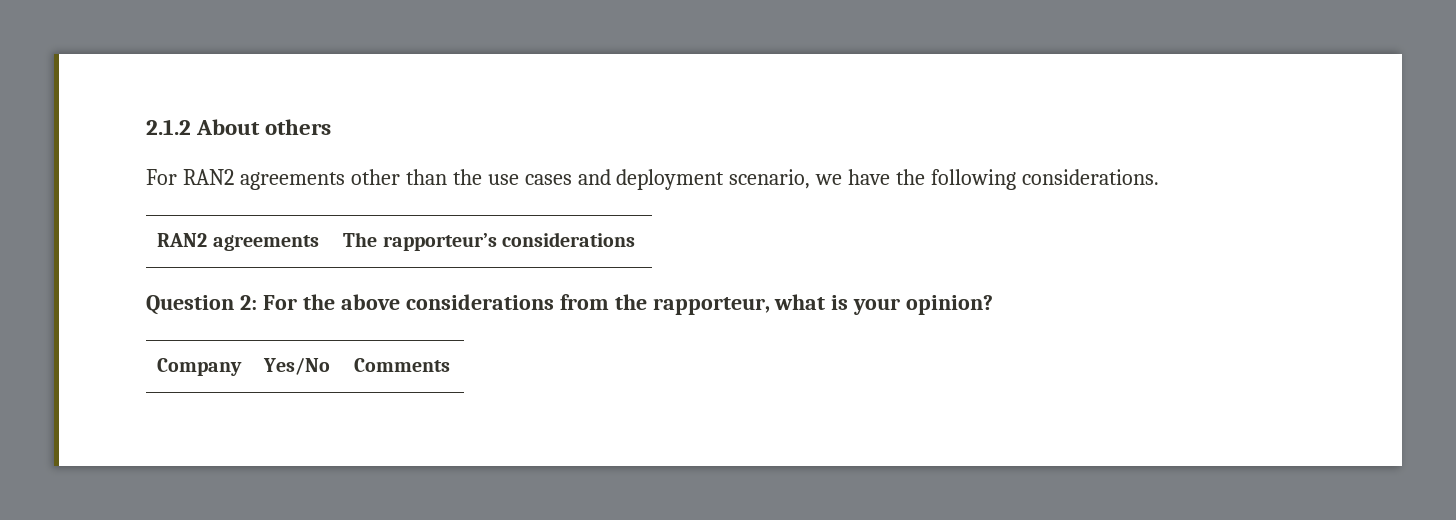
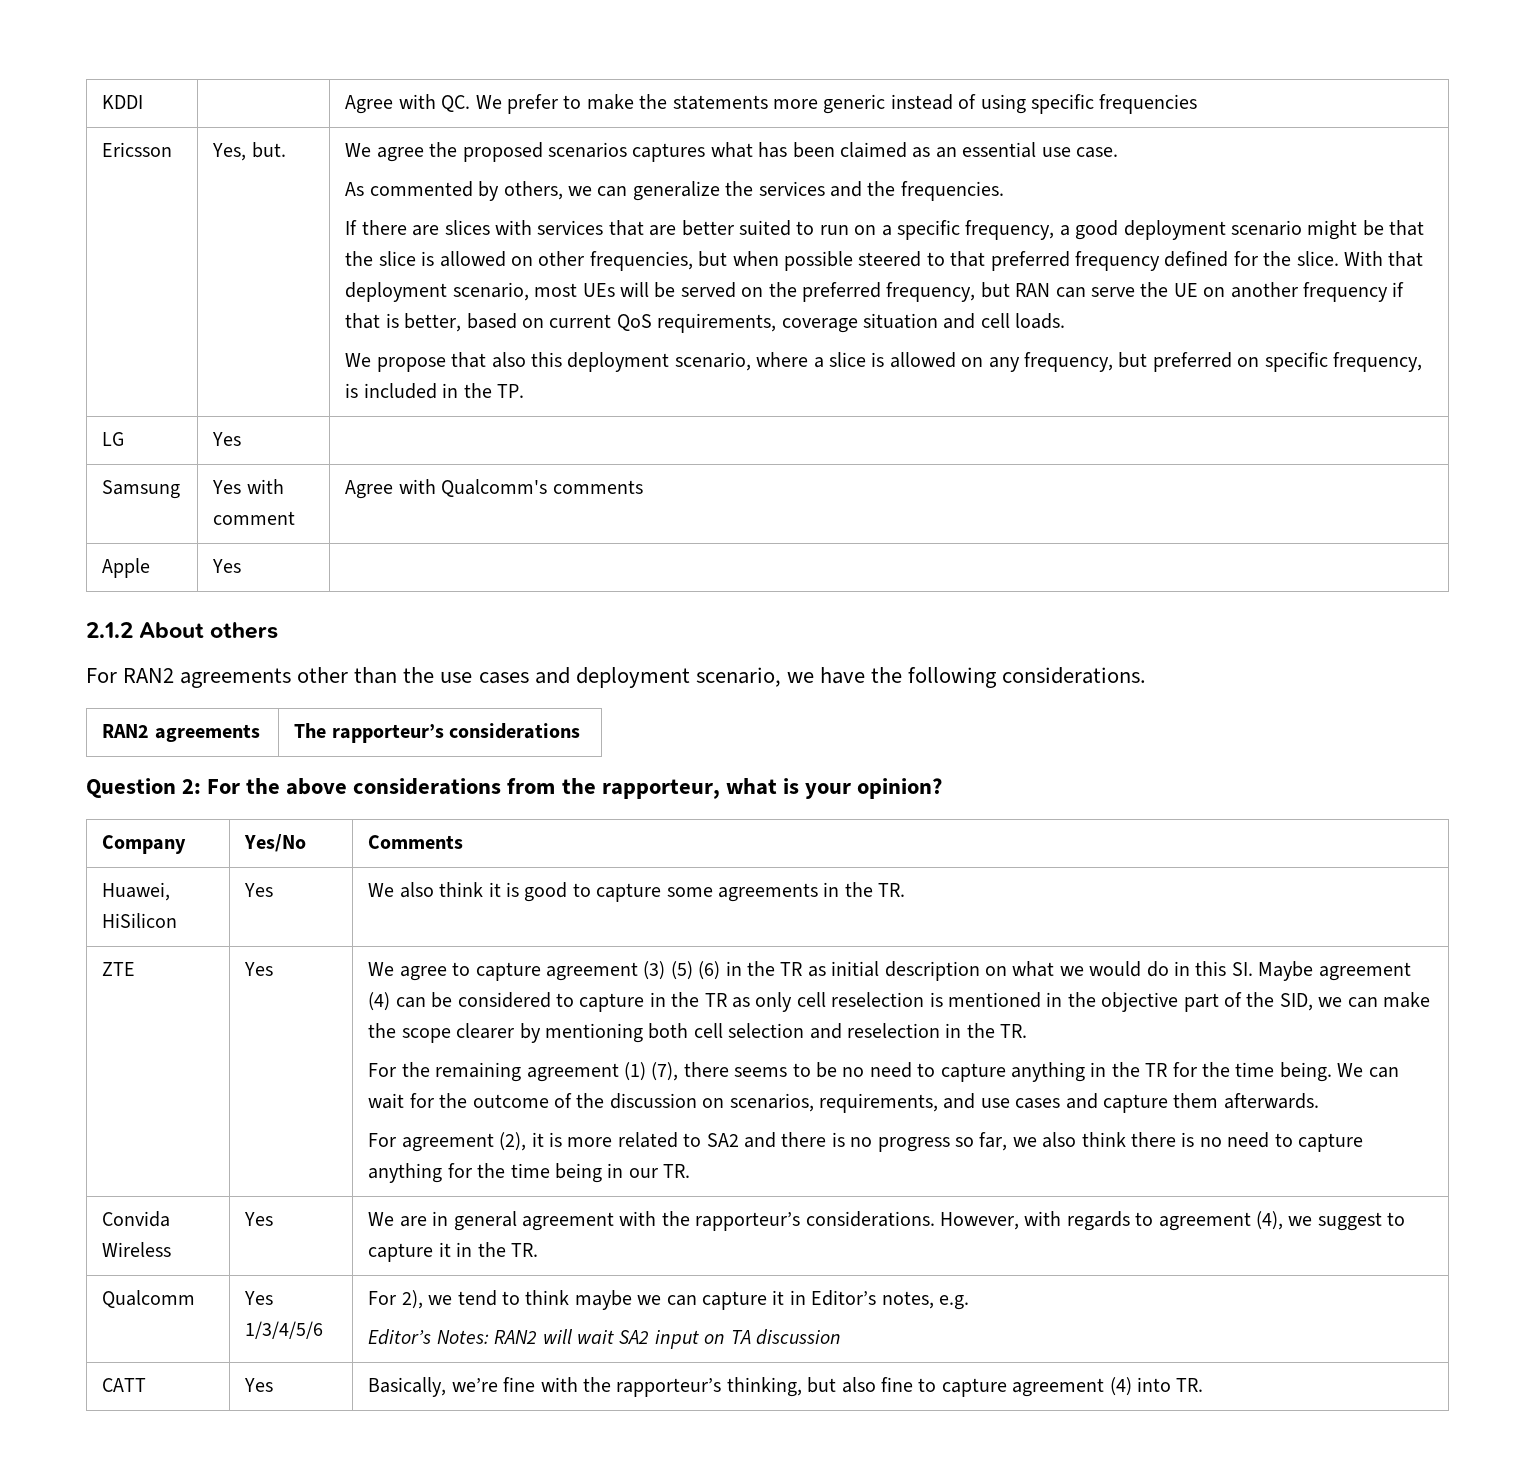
+ KDDI | | Agree with QC. We prefer to make the statements more generic instead of using specific frequencies
+ Ericsson | Yes, but. | We agree the proposed scenarios captures what has been claimed as an essential use case.
+ As commented by others, we can generalize the services and the frequencies.
+ If there are slices with services that are better suited to run on a specific frequency, a good deployment scenario might be that the slice is allowed on other frequencies, but when possible steered to that preferred frequency defined for the slice. With that deployment scenario, most UEs will be served on the preferred frequency, but RAN can serve the UE on another frequency if that is better, based on current QoS requirements, coverage situation and cell loads.
+ We propose that also this deployment scenario, where a slice is allowed on any frequency, but preferred on specific frequency, is included in the TP.
+ LG | Yes |
+ Samsung | Yes with comment | Agree with Qualcomm's comments
+ Apple | Yes |
+ Huawei, HiSilicon | Yes | We also think it is good to capture some agreements in the TR.
+ ZTE | Yes | We agree to capture agreement (3) (5) (6) in the TR as initial description on what we would do in this SI. Maybe agreement (4) can be considered to capture in the TR as only cell reselection is mentioned in the objective part of the SID, we can make the scope clearer by mentioning both cell selection and reselection in the TR.
+ For the remaining agreement (1) (7), there seems to be no need to capture anything in the TR for the time being. We can wait for the outcome of the discussion on scenarios, requirements, and use cases and capture them afterwards.
+ For agreement (2), it is more related to SA2 and there is no progress so far, we also think there is no need to capture anything for the time being in our TR.
+ Convida Wireless | Yes | We are in general agreement with the rapporteur’s considerations. However, with regards to agreement (4), we suggest to capture it in the TR.
+ Qualcomm | Yes 1/3/4/5/6 | For 2), we tend to think maybe we can capture it in Editor’s notes, e.g.
+ Editor’s Notes: RAN2 will wait SA2 input on TA discussion
+ CATT | Yes | Basically, we’re fine with the rapporteur’s thinking, but also fine to capture agreement (4) into TR.

